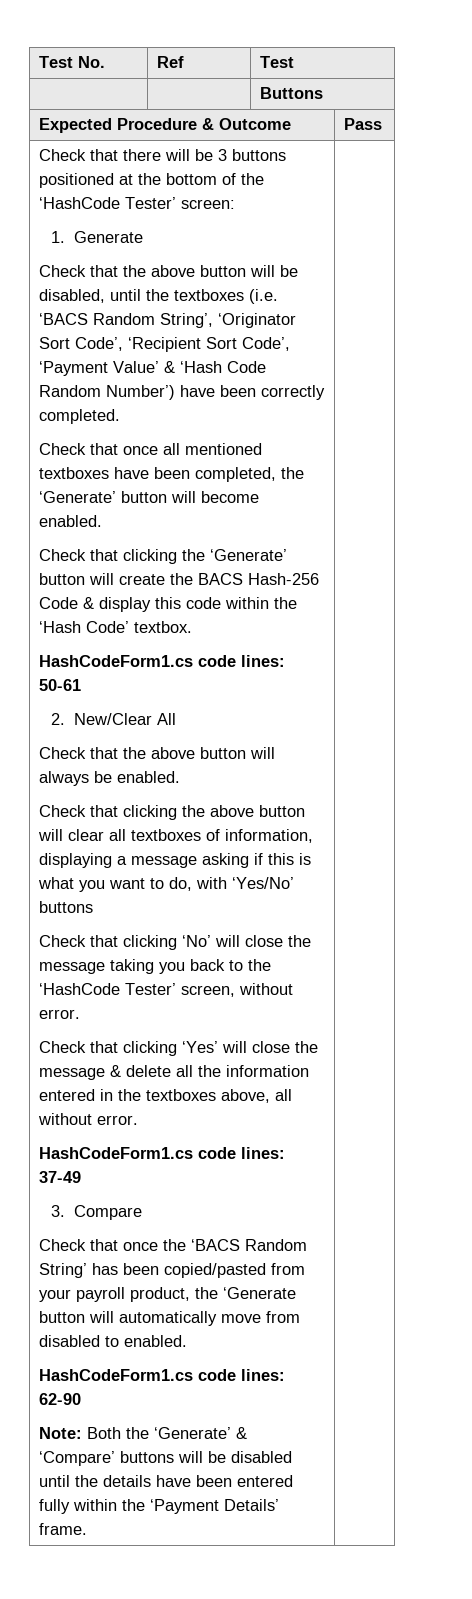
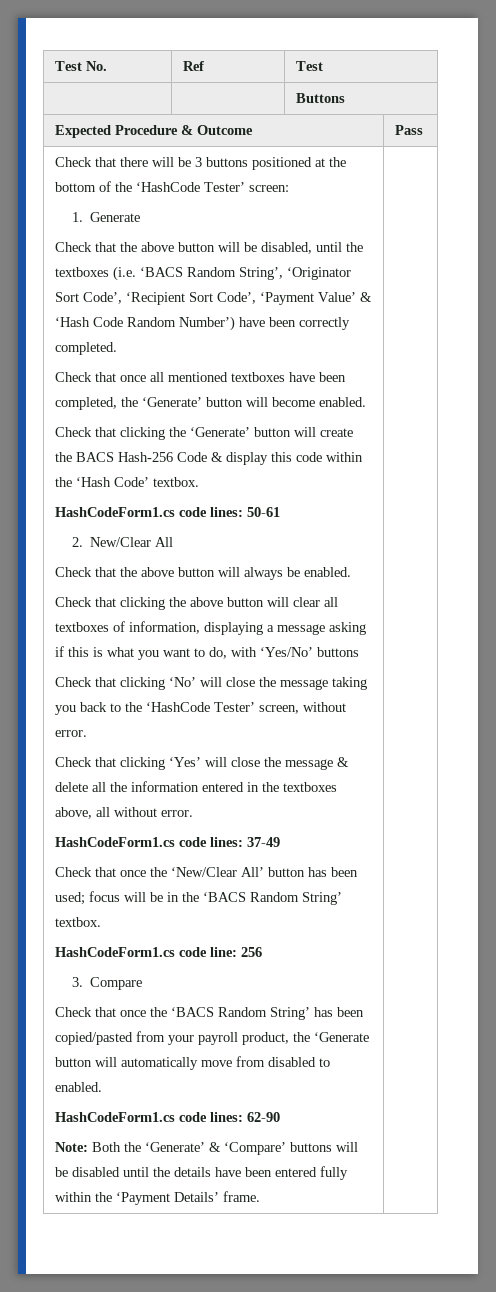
+ Check that once the ‘New/Clear All’ button has been used; focus will be in the ‘BACS Random String’ textbox.
+ HashCodeForm1.cs code line: 256

